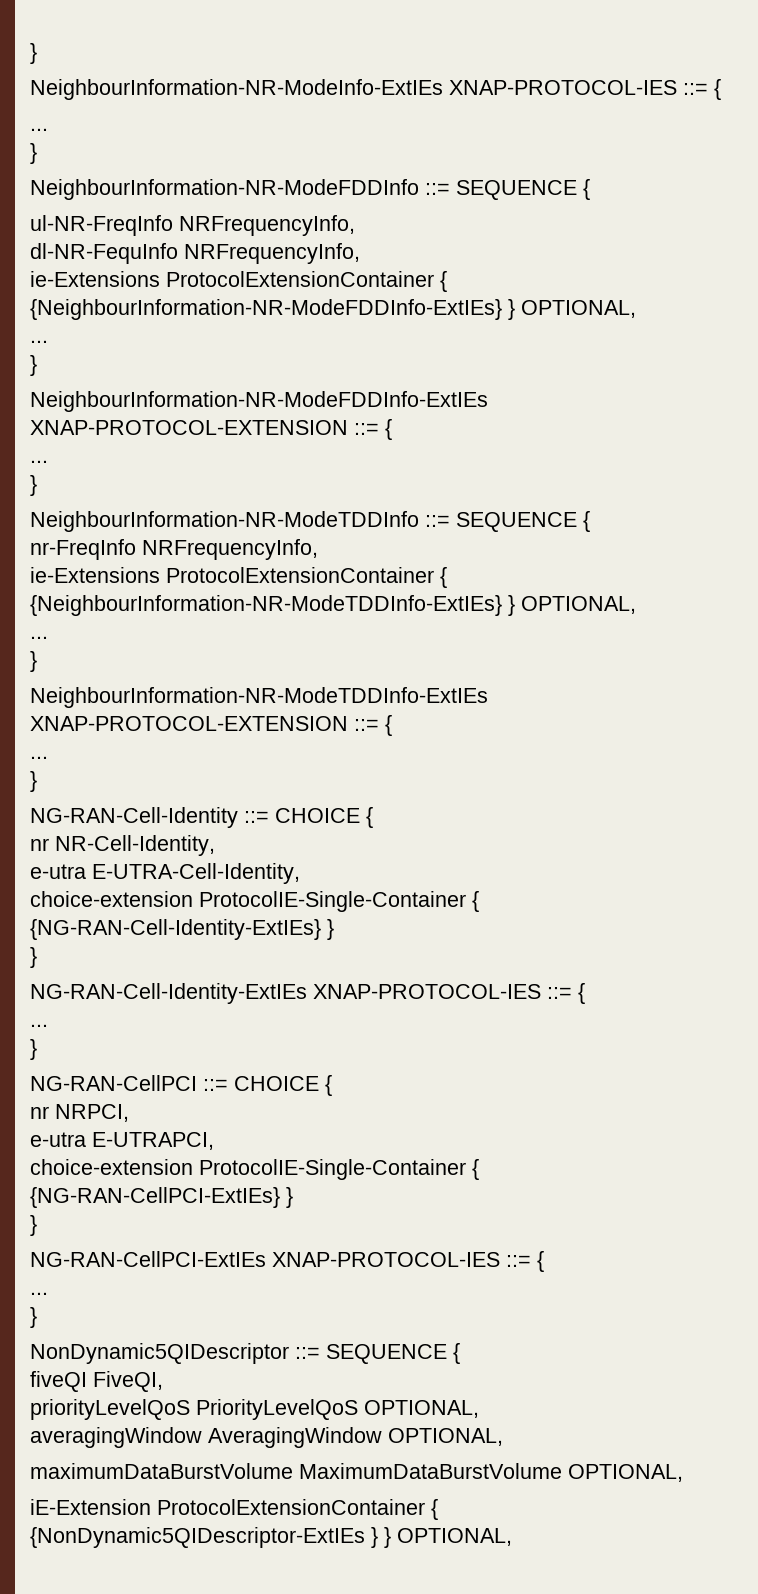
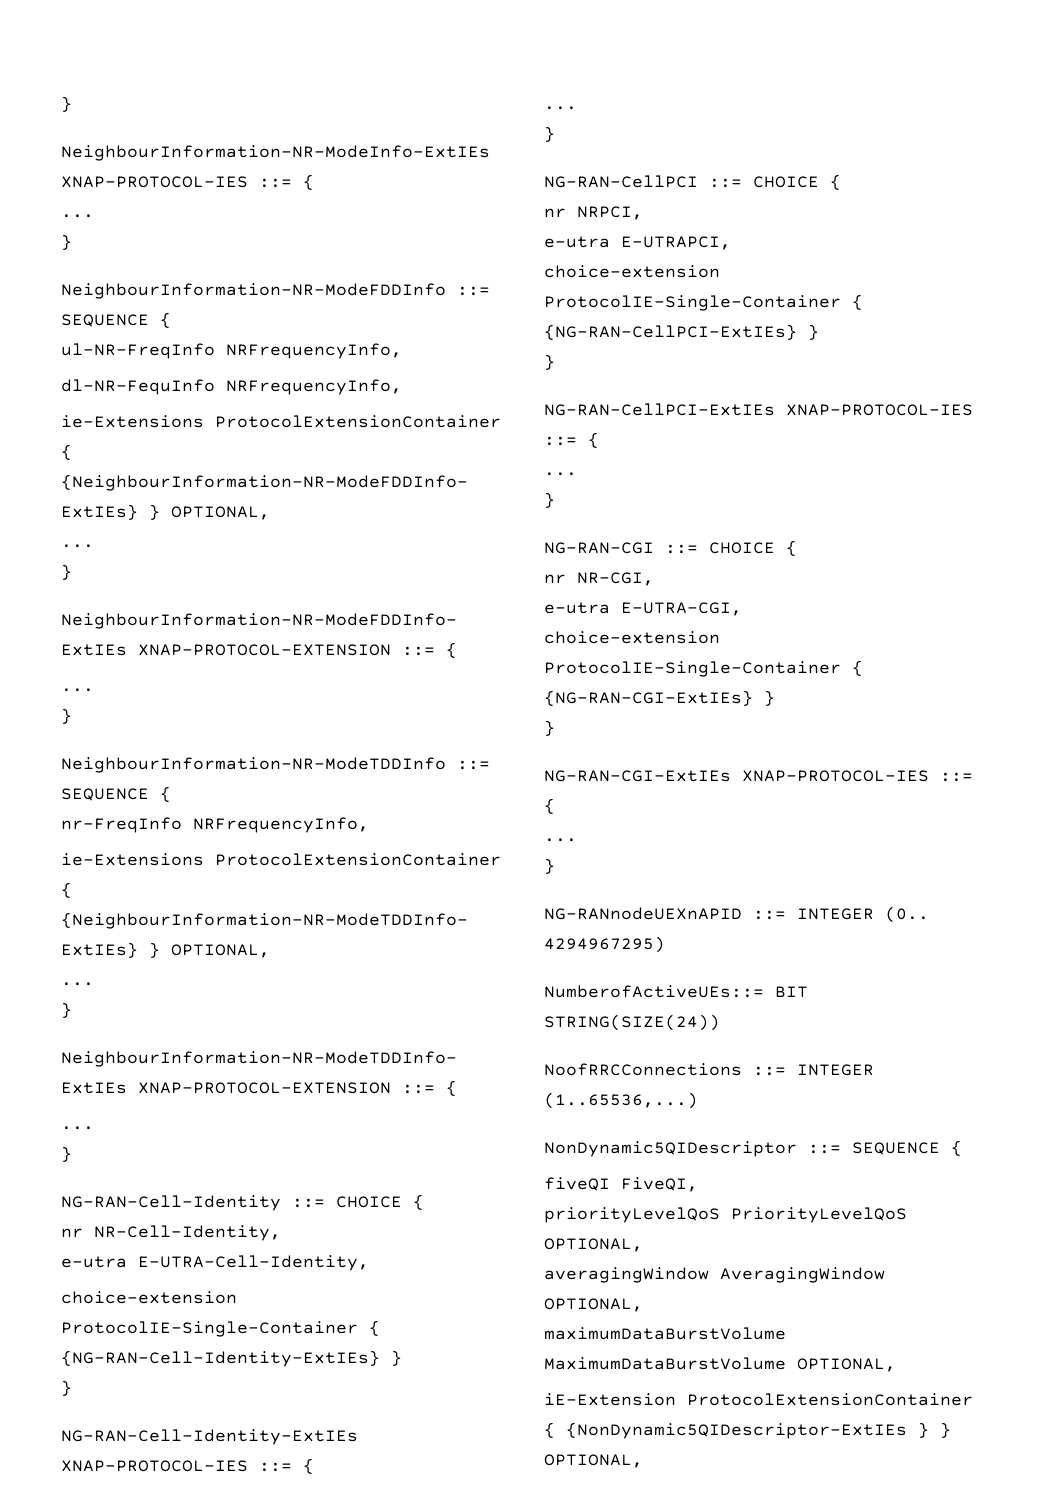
+ NG-RAN-CGI ::= CHOICE {
+ nr NR-CGI,
+ e-utra E-UTRA-CGI,
+ choice-extension ProtocolIE-Single-Container { {NG-RAN-CGI-ExtIEs} }
+ }
+ NG-RAN-CGI-ExtIEs XNAP-PROTOCOL-IES ::= {
+ ...
+ }
+ NG-RANnodeUEXnAPID ::= INTEGER (0.. 4294967295)
+ NumberofActiveUEs::= BIT STRING(SIZE(24))
+ NoofRRCConnections ::= INTEGER (1..65536,...)

